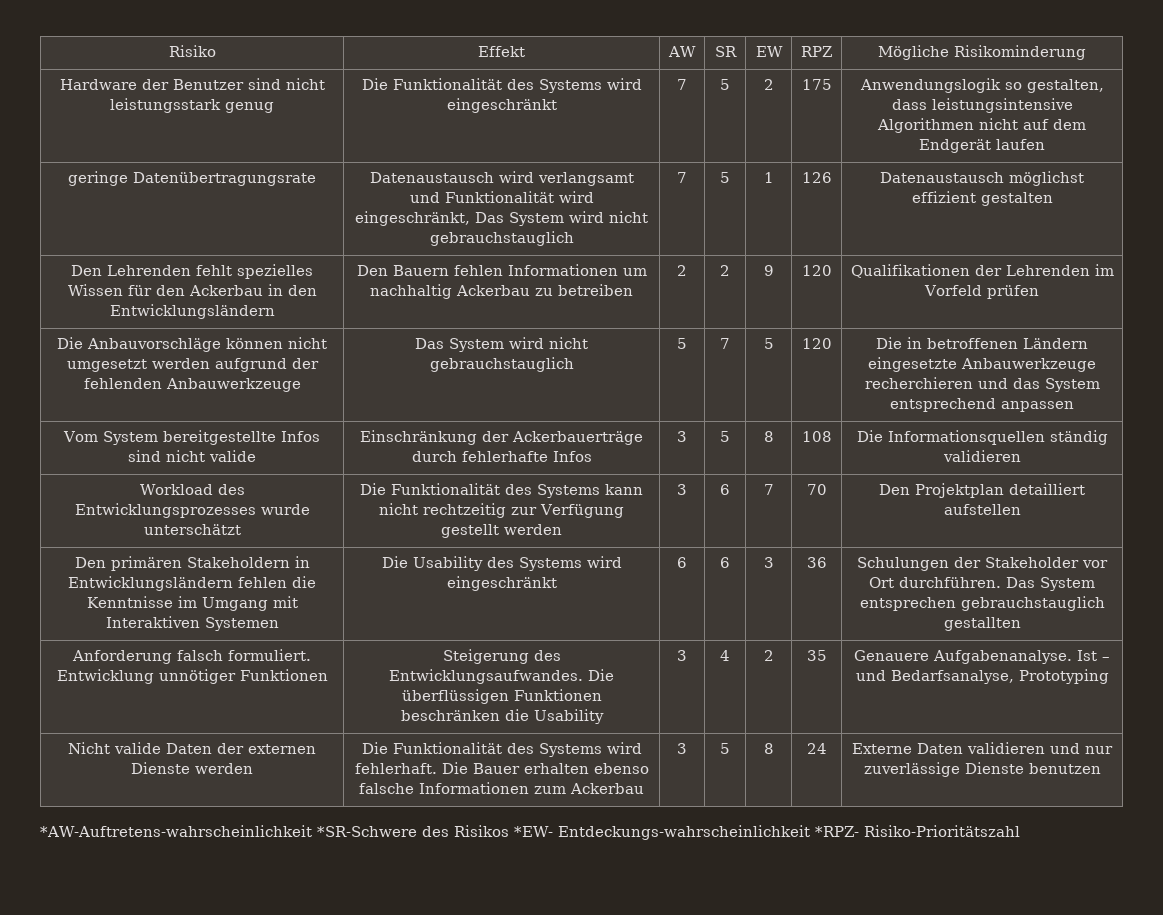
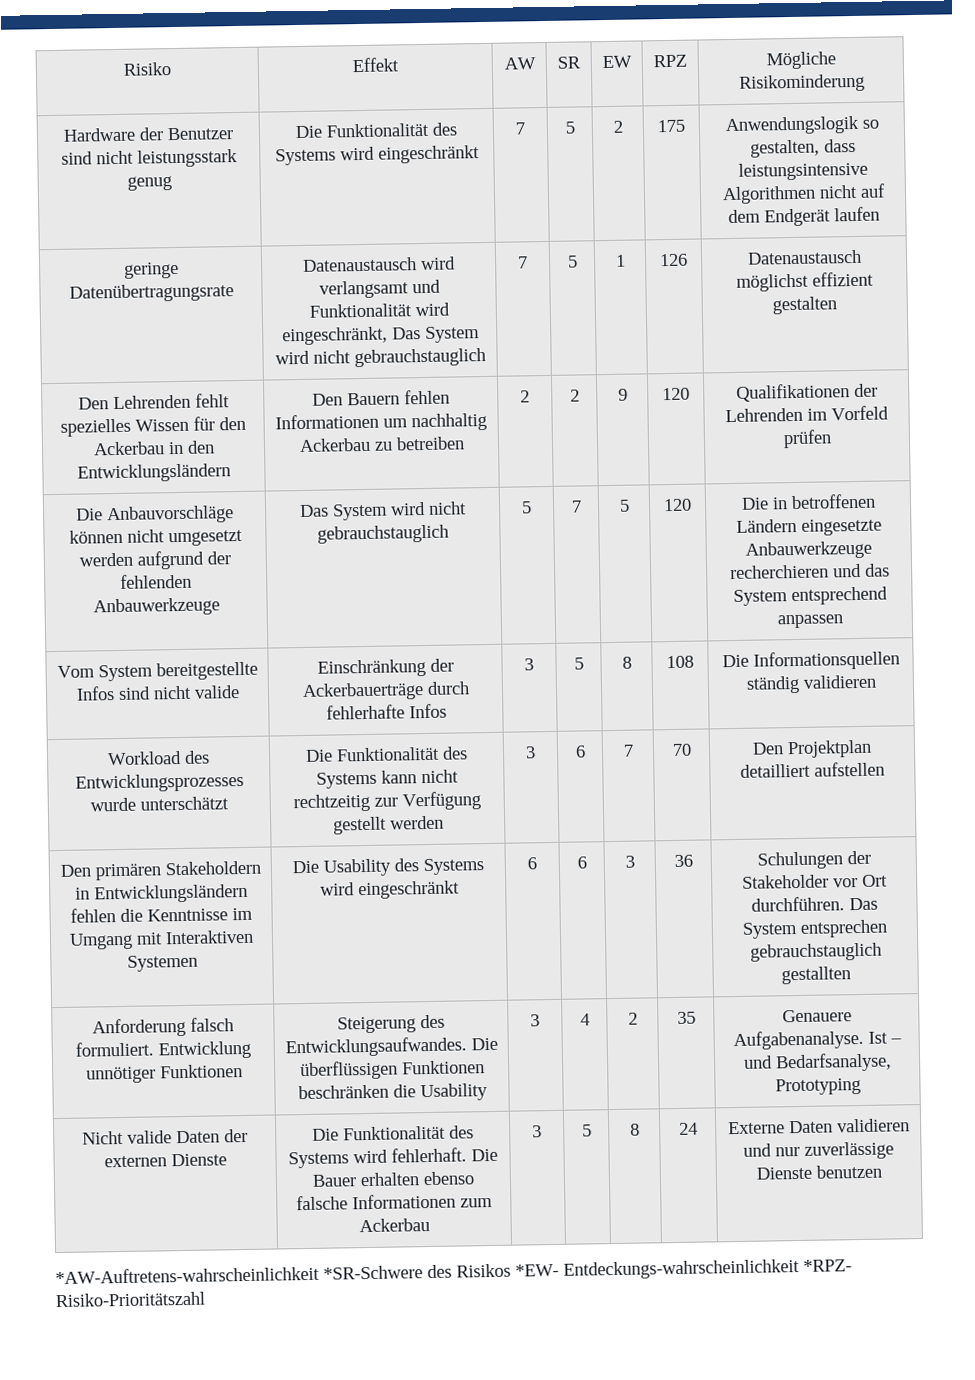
- Nicht valide Daten der externen Dienste werden | Die Funktionalität des Systems wird fehlerhaft. Die Bauer erhalten ebenso falsche Informationen zum Ackerbau | 3 | 5 | 8 | 24 | Externe Daten validieren und nur zuverlässige Dienste benutzen
+ Nicht valide Daten der externen Dienste | Die Funktionalität des Systems wird fehlerhaft. Die Bauer erhalten ebenso falsche Informationen zum Ackerbau | 3 | 5 | 8 | 24 | Externe Daten validieren und nur zuverlässige Dienste benutzen

